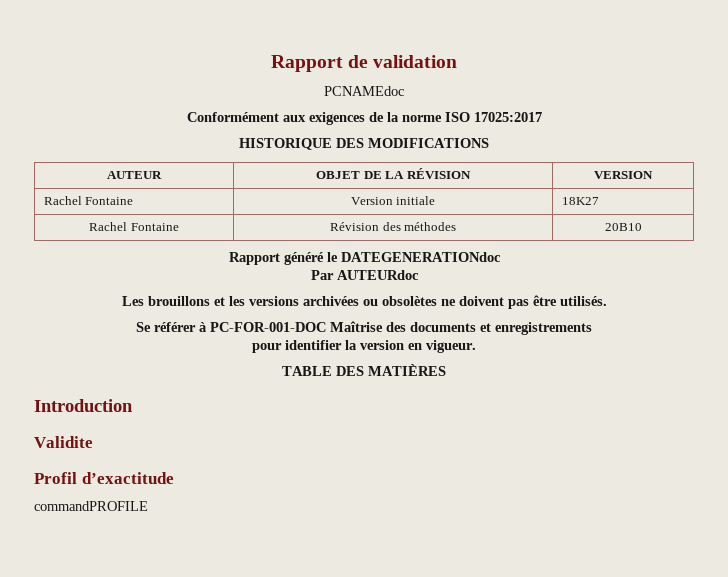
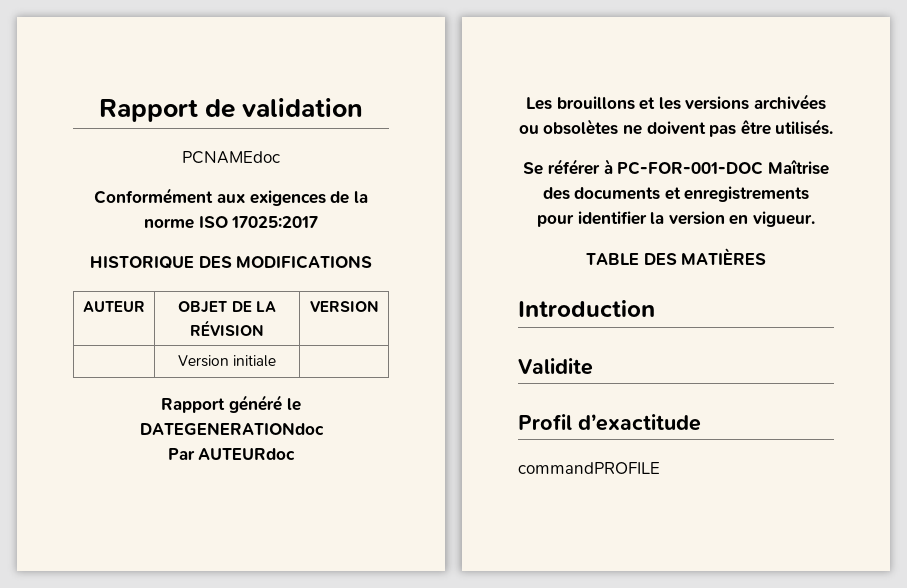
- Rachel Fontaine | Version initiale | 18K27
- Rachel Fontaine | Révision des méthodes | 20B10
+ | Version initiale |

